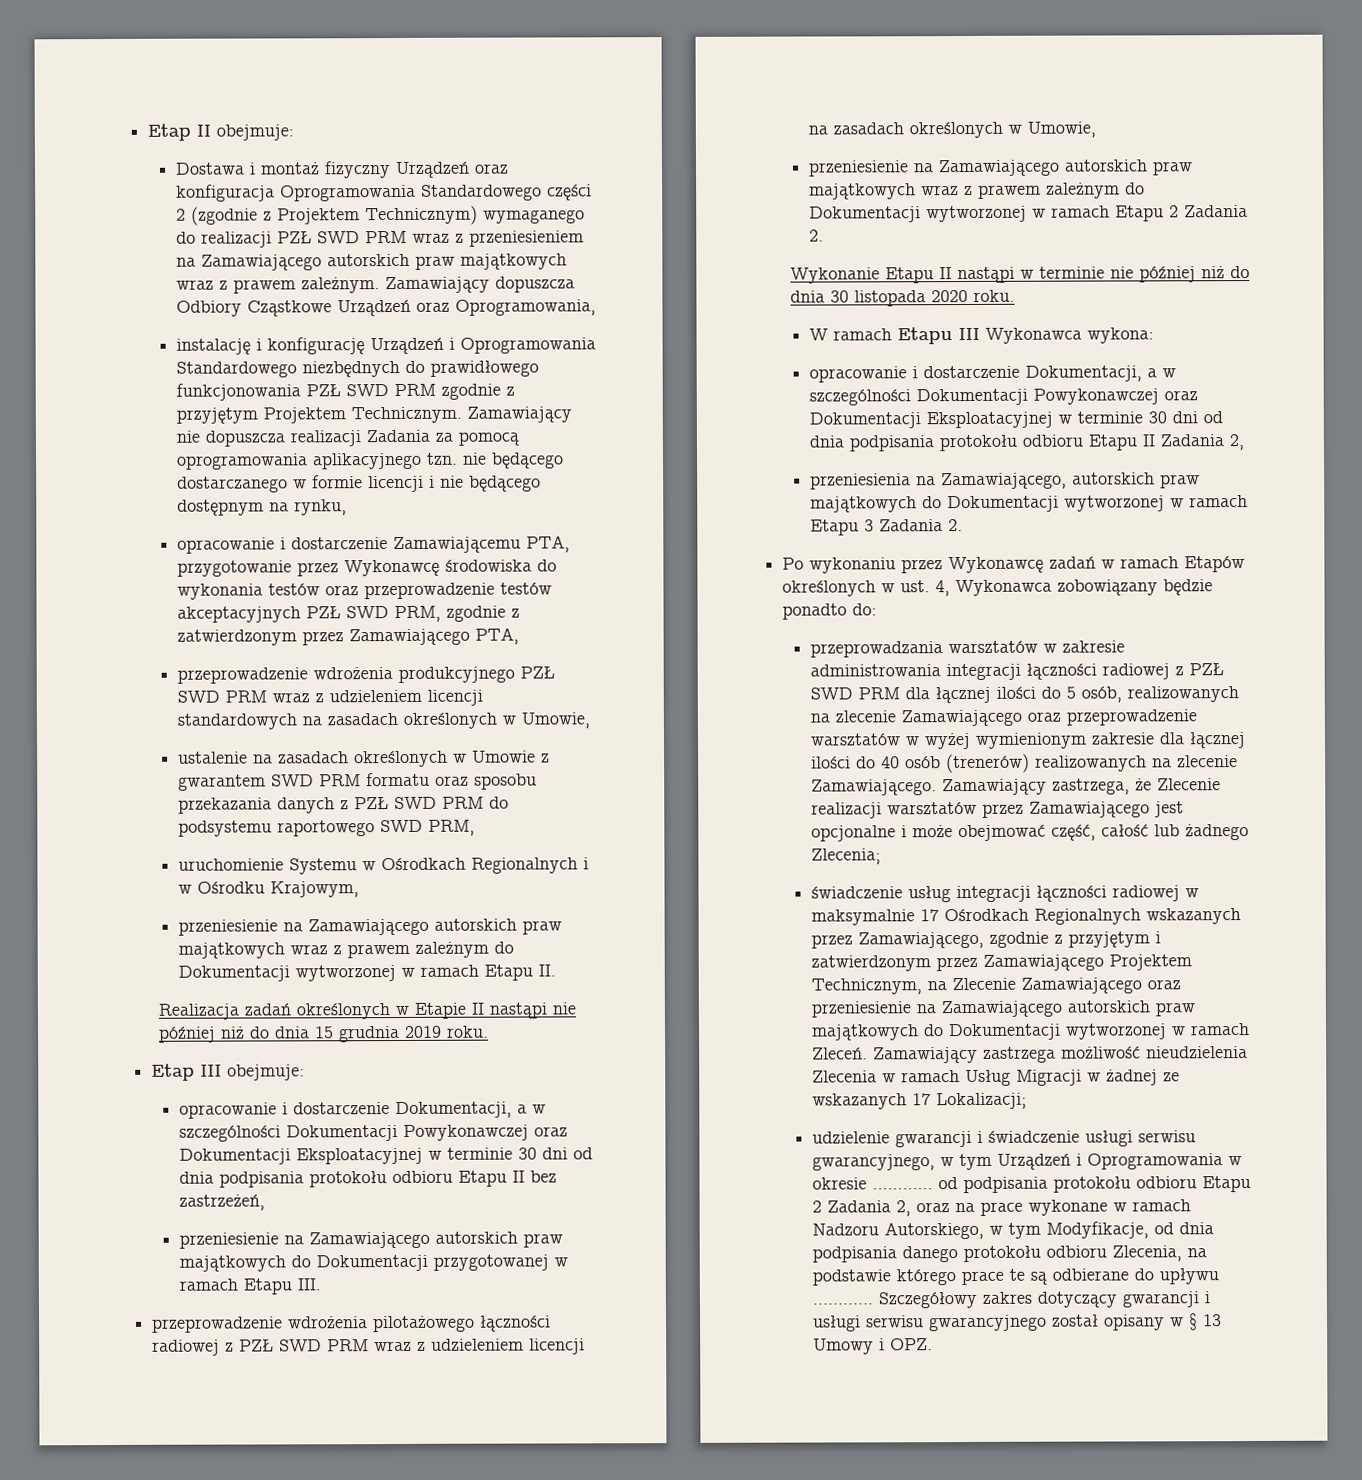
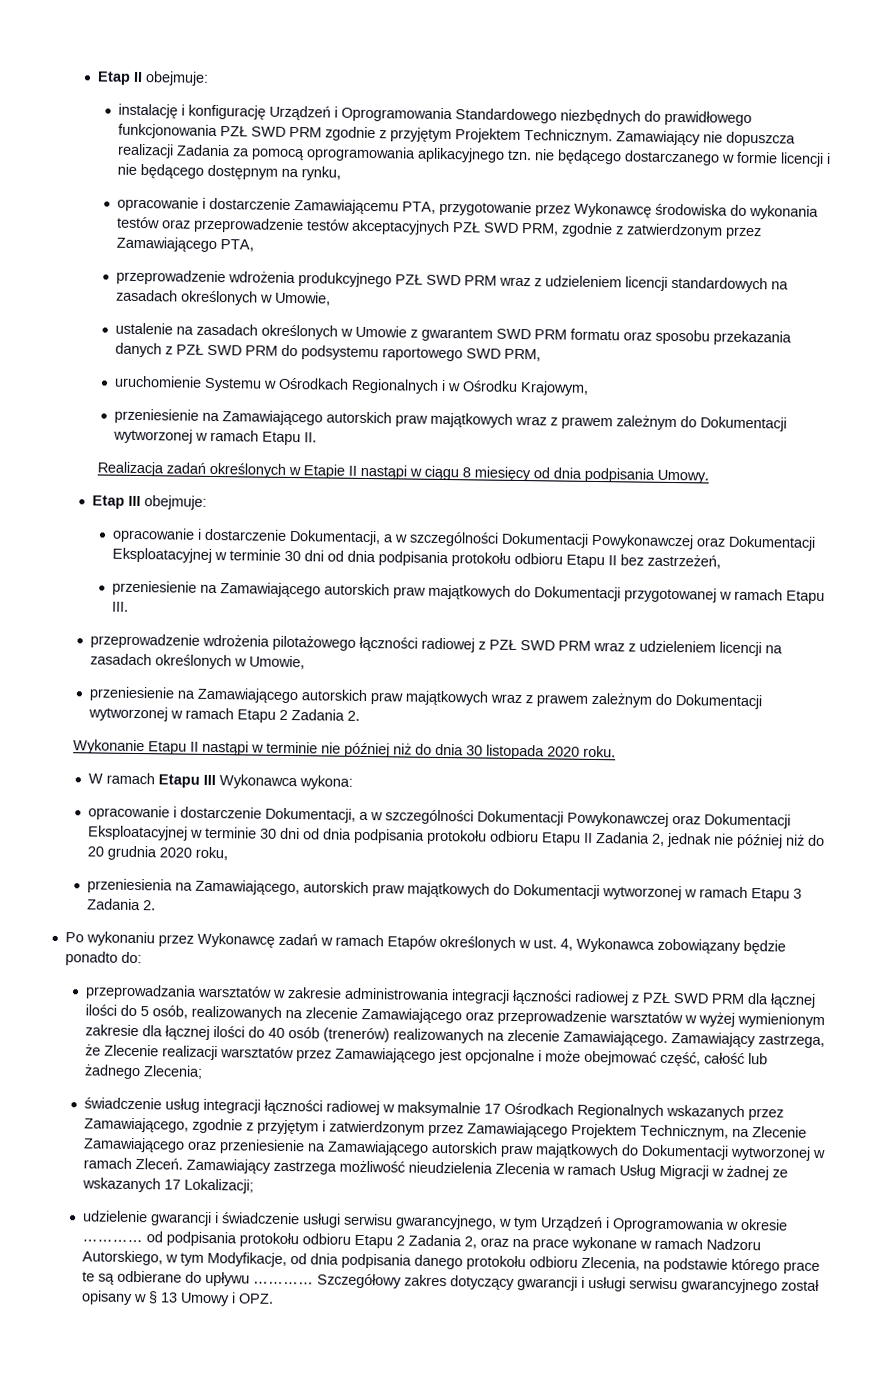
- Dostawa i montaż fizyczny Urządzeń oraz konfiguracja Oprogramowania Standardowego części 2 (zgodnie z Projektem Technicznym) wymaganego do realizacji PZŁ SWD PRM wraz z przeniesieniem na Zamawiającego autorskich praw majątkowych wraz z prawem zależnym. Zamawiający dopuszcza Odbiory Cząstkowe Urządzeń oraz Oprogramowania,
- Realizacja zadań określonych w Etapie II nastąpi nie później niż do dnia 15 grudnia 2019 roku.
+ Realizacja zadań określonych w Etapie II nastąpi w ciągu 8 miesięcy od dnia podpisania Umowy.
- opracowanie i dostarczenie Dokumentacji, a w szczególności Dokumentacji Powykonawczej oraz Dokumentacji Eksploatacyjnej w terminie 30 dni od dnia podpisania protokołu odbioru Etapu II Zadania 2,
+ opracowanie i dostarczenie Dokumentacji, a w szczególności Dokumentacji Powykonawczej oraz Dokumentacji Eksploatacyjnej w terminie 30 dni od dnia podpisania protokołu odbioru Etapu II Zadania 2, jednak nie później niż do 20 grudnia 2020 roku,

